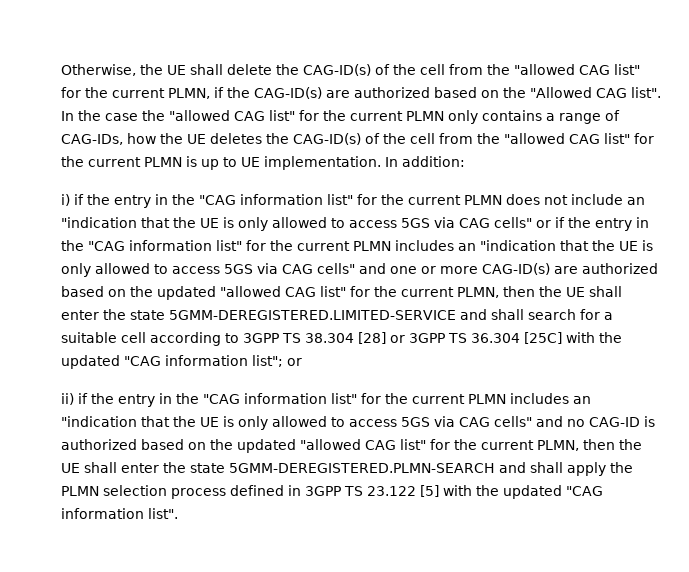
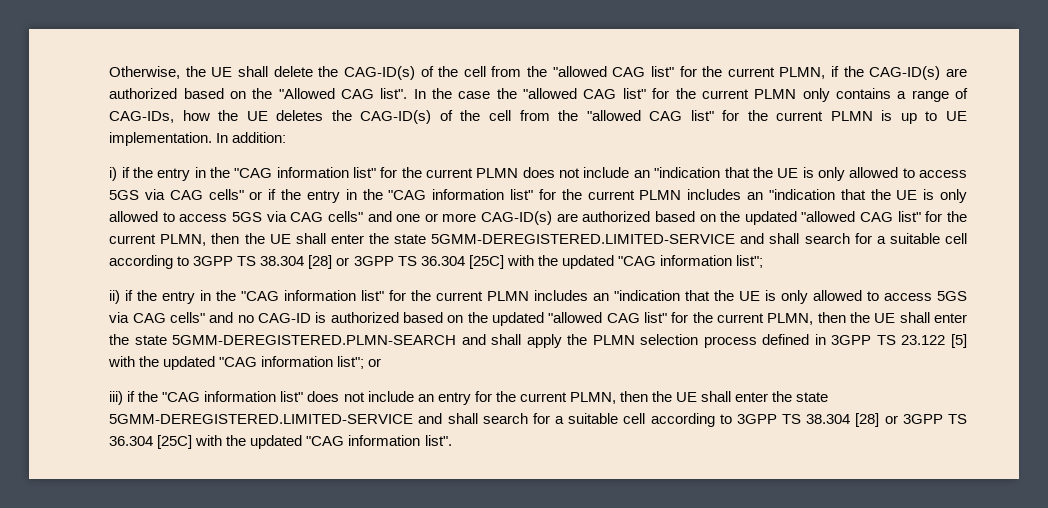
- i) if the entry in the "CAG information list" for the current PLMN does not include an "indication that the UE is only allowed to access 5GS via CAG cells" or if the entry in the "CAG information list" for the current PLMN includes an "indication that the UE is only allowed to access 5GS via CAG cells" and one or more CAG-ID(s) are authorized based on the updated "allowed CAG list" for the current PLMN, then the UE shall enter the state 5GMM-DEREGISTERED.LIMITED-SERVICE and shall search for a suitable cell according to 3GPP TS 38.304 [28] or 3GPP TS 36.304 [25C] with the updated "CAG information list"; or
+ i) if the entry in the "CAG information list" for the current PLMN does not include an "indication that the UE is only allowed to access 5GS via CAG cells" or if the entry in the "CAG information list" for the current PLMN includes an "indication that the UE is only allowed to access 5GS via CAG cells" and one or more CAG-ID(s) are authorized based on the updated "allowed CAG list" for the current PLMN, then the UE shall enter the state 5GMM-DEREGISTERED.LIMITED-SERVICE and shall search for a suitable cell according to 3GPP TS 38.304 [28] or 3GPP TS 36.304 [25C] with the updated "CAG information list";
- ii) if the entry in the "CAG information list" for the current PLMN includes an "indication that the UE is only allowed to access 5GS via CAG cells" and no CAG-ID is authorized based on the updated "allowed CAG list" for the current PLMN, then the UE shall enter the state 5GMM-DEREGISTERED.PLMN-SEARCH and shall apply the PLMN selection process defined in 3GPP TS 23.122 [5] with the updated "CAG information list".
+ ii) if the entry in the "CAG information list" for the current PLMN includes an "indication that the UE is only allowed to access 5GS via CAG cells" and no CAG-ID is authorized based on the updated "allowed CAG list" for the current PLMN, then the UE shall enter the state 5GMM-DEREGISTERED.PLMN-SEARCH and shall apply the PLMN selection process defined in 3GPP TS 23.122 [5] with the updated "CAG information list"; or
+ iii) if the "CAG information list" does not include an entry for the current PLMN, then the UE shall enter the state 5GMM-DEREGISTERED.LIMITED-SERVICE and shall search for a suitable cell according to 3GPP TS 38.304 [28] or 3GPP TS 36.304 [25C] with the updated "CAG information list".

